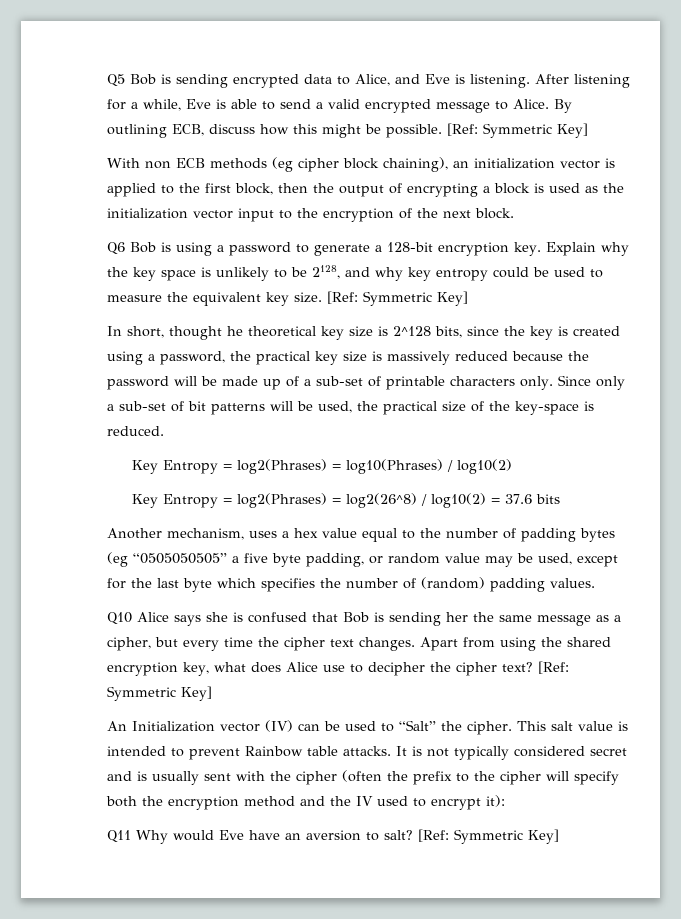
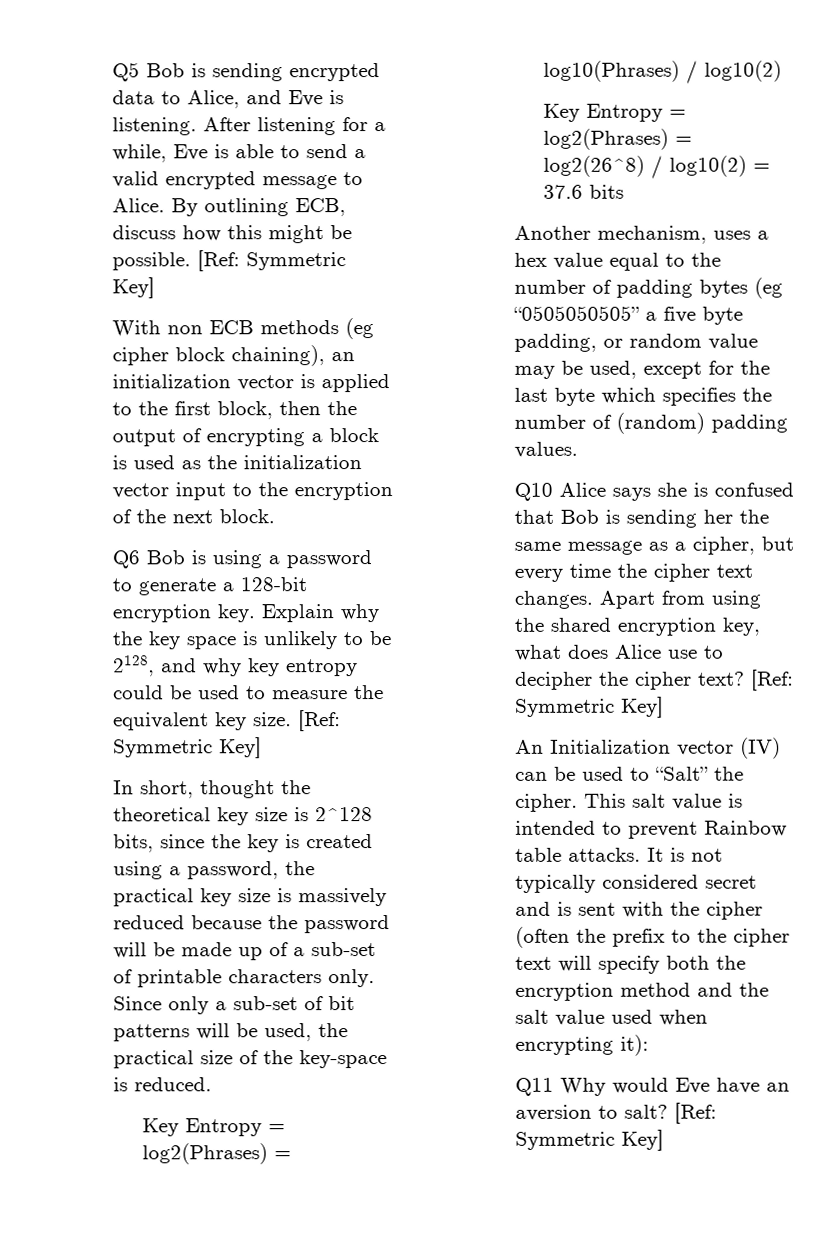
- In short, thought he theoretical key size is 2^128 bits, since the key is created using a password, the practical key size is massively reduced because the password will be made up of a sub-set of printable characters only.
+ In short, thought the theoretical key size is 2^128 bits, since the key is created using a password, the practical key size is massively reduced because the password will be made up of a sub-set of printable characters only.
- It is not typically considered secret and is usually sent with the cipher (often the prefix to the cipher will specify both the encryption method and the IV used to encrypt it):
+ It is not typically considered secret and is sent with the cipher (often the prefix to the cipher text will specify both the encryption method and the salt value used when encrypting it):

